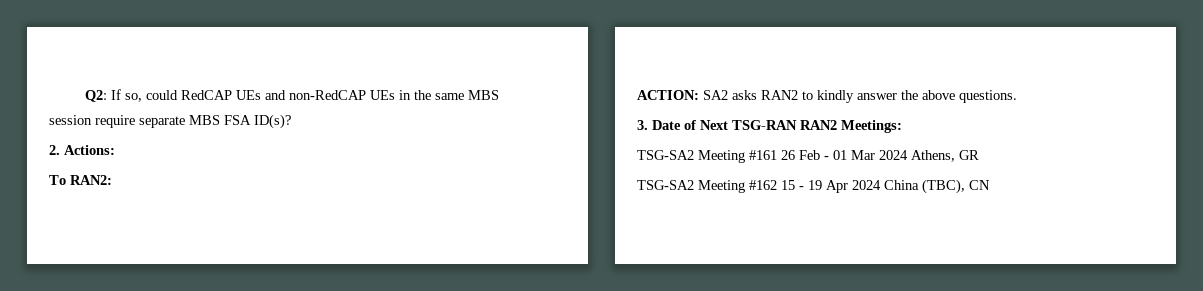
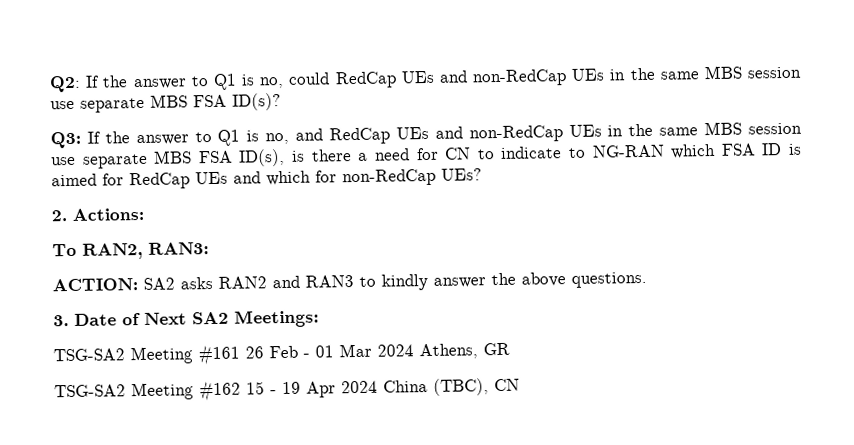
- Q2: If so, could RedCAP UEs and non-RedCAP UEs in the same MBS session require separate MBS FSA ID(s)?
+ Q2: If the answer to Q1 is no, could RedCap UEs and non-RedCap UEs in the same MBS session use separate MBS FSA ID(s)?
+ Q3: If the answer to Q1 is no, and RedCap UEs and non-RedCap UEs in the same MBS session use separate MBS FSA ID(s), is there a need for CN to indicate to NG-RAN which FSA ID is aimed for RedCap UEs and which for non-RedCap UEs?
- To RAN2:
+ To RAN2, RAN3:
- ACTION: SA2 asks RAN2 to kindly answer the above questions.
+ ACTION: SA2 asks RAN2 and RAN3 to kindly answer the above questions.
- 3. Date of Next TSG-RAN RAN2 Meetings:
+ 3. Date of Next SA2 Meetings:

